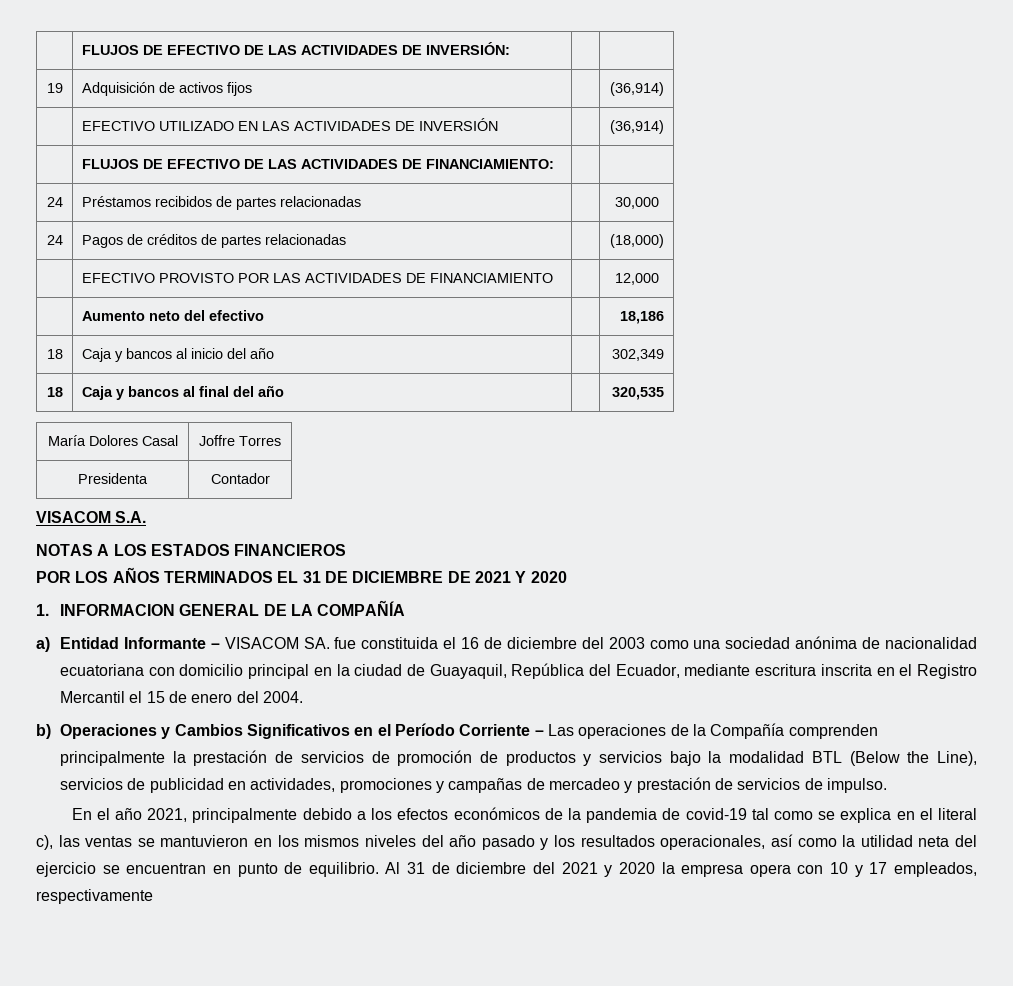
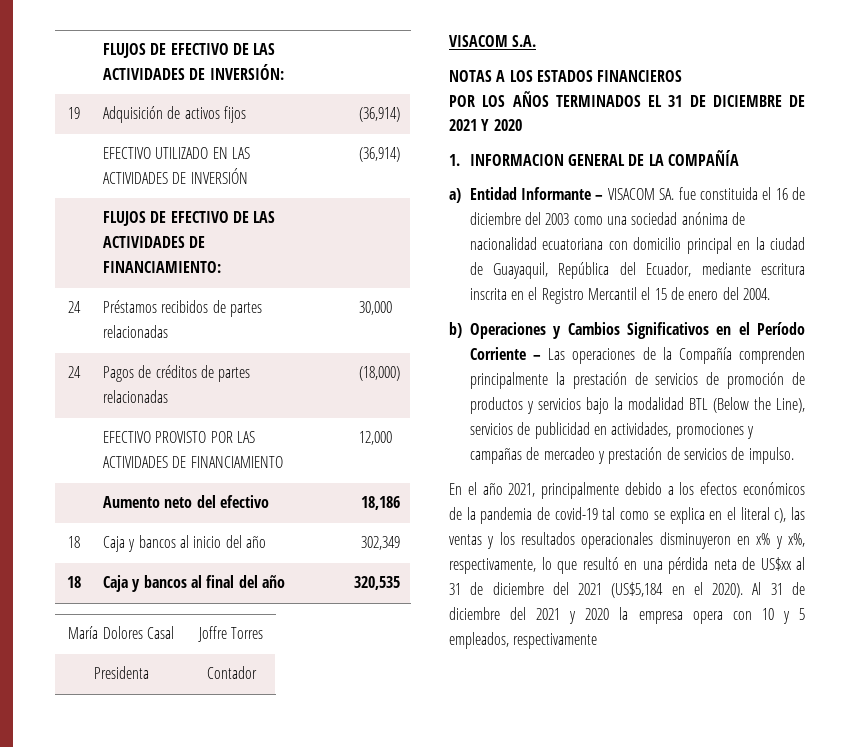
- En el año 2021, principalmente debido a los efectos económicos de la pandemia de covid-19 tal como se explica en el literal c), las ventas se mantuvieron en los mismos niveles del año pasado y los resultados operacionales, así como la utilidad neta del ejercicio se encuentran en punto de equilibrio.
+ En el año 2021, principalmente debido a los efectos económicos de la pandemia de covid-19 tal como se explica en el literal c), las ventas y los resultados operacionales disminuyeron en x% y x%, respectivamente, lo que resultó en una pérdida neta de US$xx al 31 de diciembre del 2021 (US$5,184 en el 2020).
- Al 31 de diciembre del 2021 y 2020 la empresa opera con 10 y 17 empleados, respectivamente
+ Al 31 de diciembre del 2021 y 2020 la empresa opera con 10 y 5 empleados, respectivamente

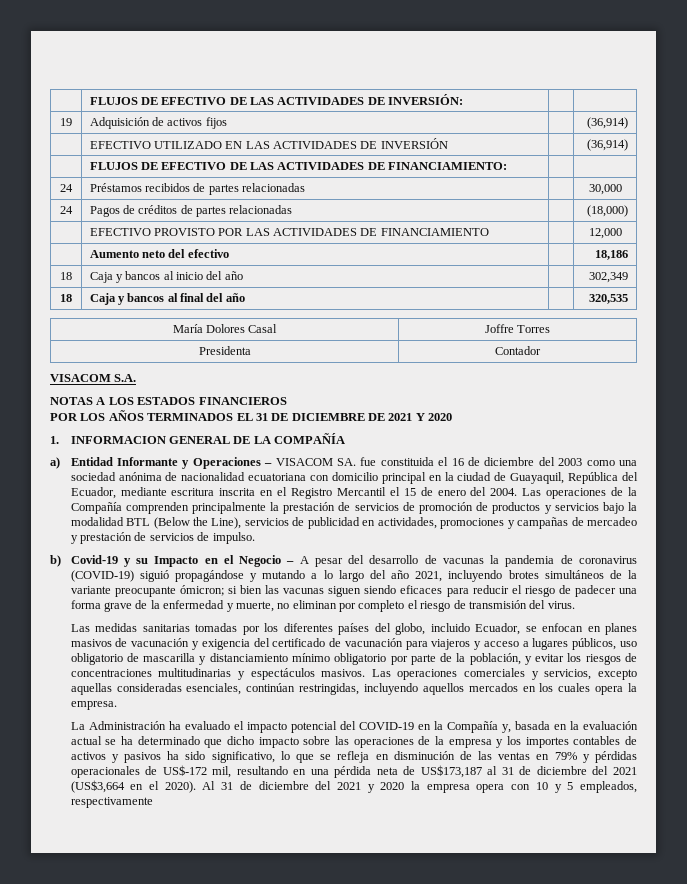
- a) Entidad Informante – VISACOM SA. fue constituida el 16 de diciembre del 2003 como una sociedad anónima de nacionalidad ecuatoriana con domicilio principal en la ciudad de Guayaquil, República del Ecuador, mediante escritura inscrita en el Registro Mercantil el 15 de enero del 2004.
- b) Operaciones y Cambios Significativos en el Período Corriente – Las operaciones de la Compañía comprenden principalmente la prestación de servicios de promoción de productos y servicios bajo la modalidad BTL (Below the Line), servicios de publicidad en actividades, promociones y campañas de mercadeo y prestación de servicios de impulso.
+ a) Entidad Informante y Operaciones – VISACOM SA. fue constituida el 16 de diciembre del 2003 como una sociedad anónima de nacionalidad ecuatoriana con domicilio principal en la ciudad de Guayaquil, República del Ecuador, mediante escritura inscrita en el Registro Mercantil el 15 de enero del 2004. Las operaciones de la Compañía comprenden principalmente la prestación de servicios de promoción de productos y servicios bajo la modalidad BTL (Below the Line), servicios de publicidad en actividades, promociones y campañas de mercadeo y prestación de servicios de impulso.
- En el año 2021, principalmente debido a los efectos económicos de la pandemia de covid-19 tal como se explica en el literal c), las ventas y los resultados operacionales disminuyeron en x% y x%, respectivamente, lo que resultó en una pérdida neta de US$xx al 31 de diciembre del 2021 (US$5,184 en el 2020).
+ b) Covid-19 y su Impacto en el Negocio – A pesar del desarrollo de vacunas la pandemia de coronavirus (COVID-19) siguió propagándose y mutando a lo largo del año 2021, incluyendo brotes simultáneos de la variante preocupante ómicron; si bien las vacunas siguen siendo eficaces para reducir el riesgo de padecer una forma grave de la enfermedad y muerte, no eliminan por completo el riesgo de transmisión del virus.
+ Las medidas sanitarias tomadas por los diferentes países del globo, incluido Ecuador, se enfocan en planes masivos de vacunación y exigencia del certificado de vacunación para viajeros y acceso a lugares públicos, uso obligatorio de mascarilla y distanciamiento mínimo obligatorio por parte de la población, y evitar los riesgos de concentraciones multitudinarias y espectáculos masivos. Las operaciones comerciales y servicios, excepto aquellas consideradas esenciales, continúan restringidas, incluyendo aquellos mercados en los cuales opera la empresa.
+ La Administración ha evaluado el impacto potencial del COVID-19 en la Compañía y, basada en la evaluación actual se ha determinado que dicho impacto sobre las operaciones de la empresa y los importes contables de activos y pasivos ha sido significativo, lo que se refleja en disminución de las ventas en 79% y pérdidas operacionales de US$-172 mil, resultando en una pérdida neta de US$173,187 al 31 de diciembre del 2021 (US$3,664 en el 2020).

